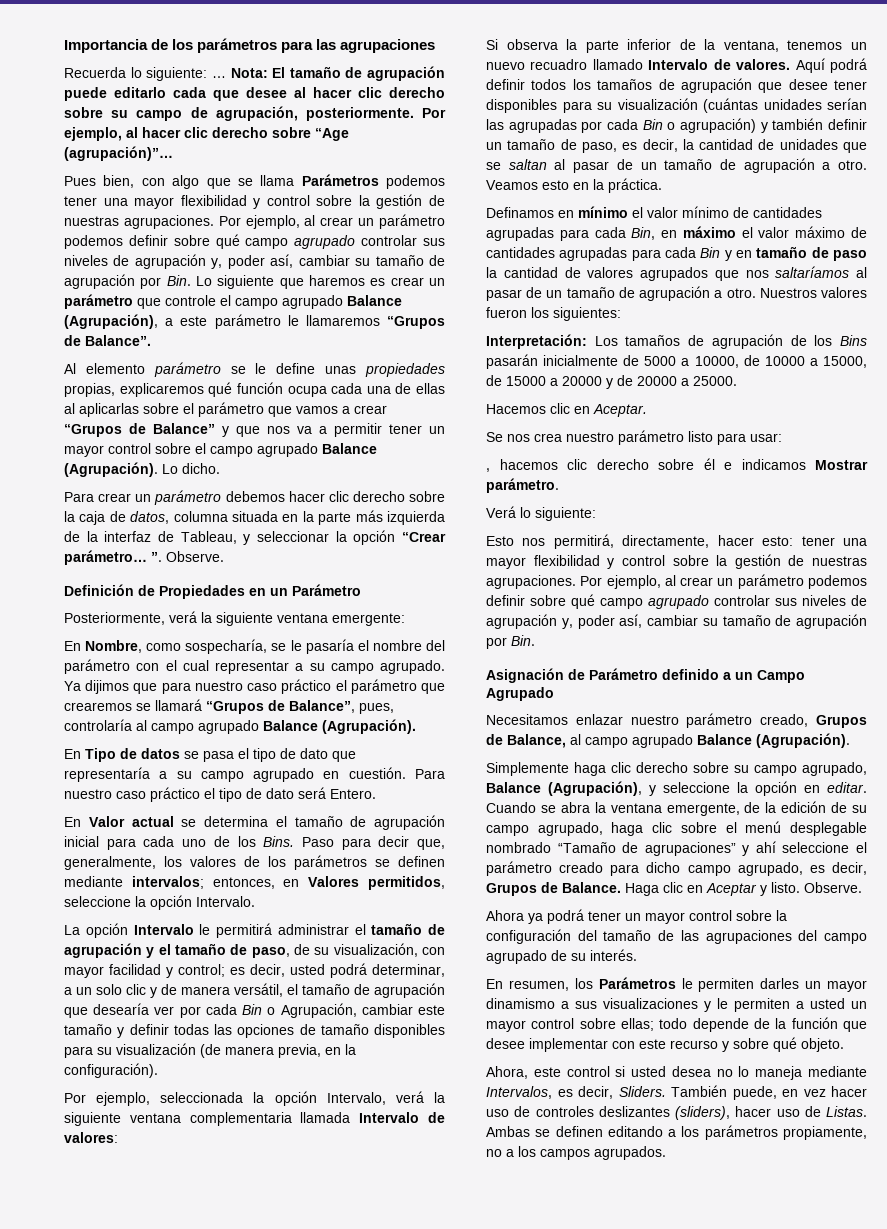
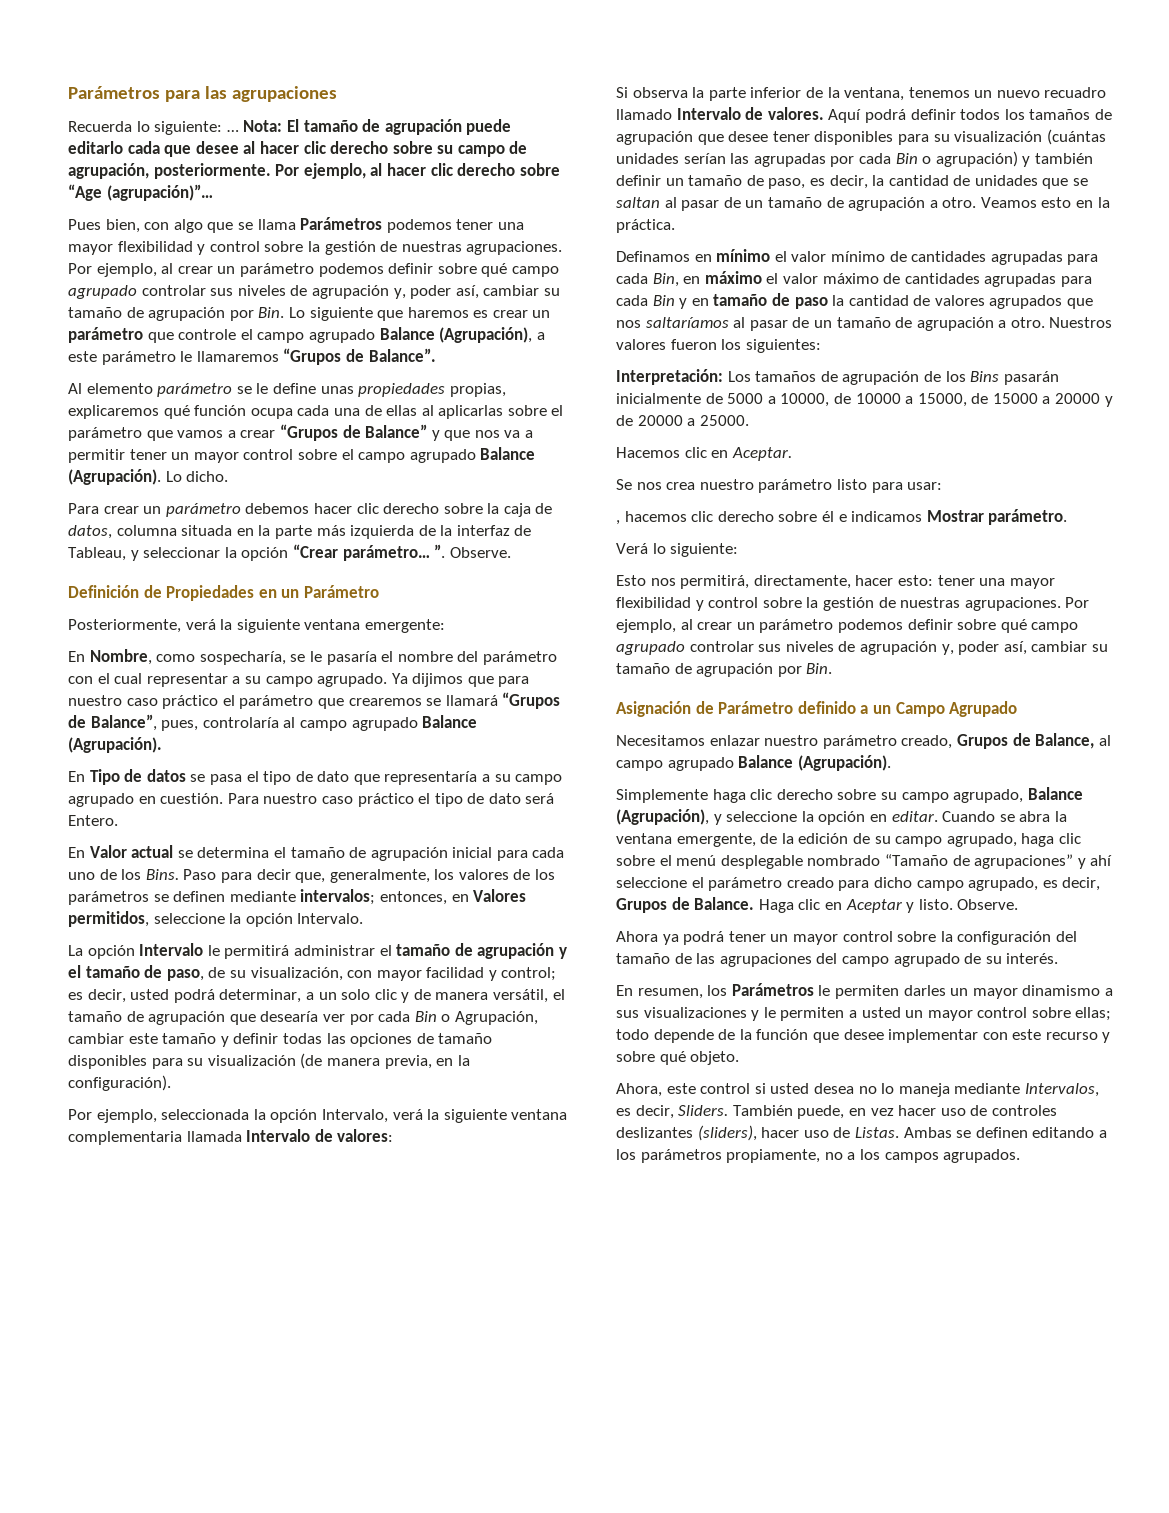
- Importancia de los parámetros para las agrupaciones
+ Parámetros para las agrupaciones

